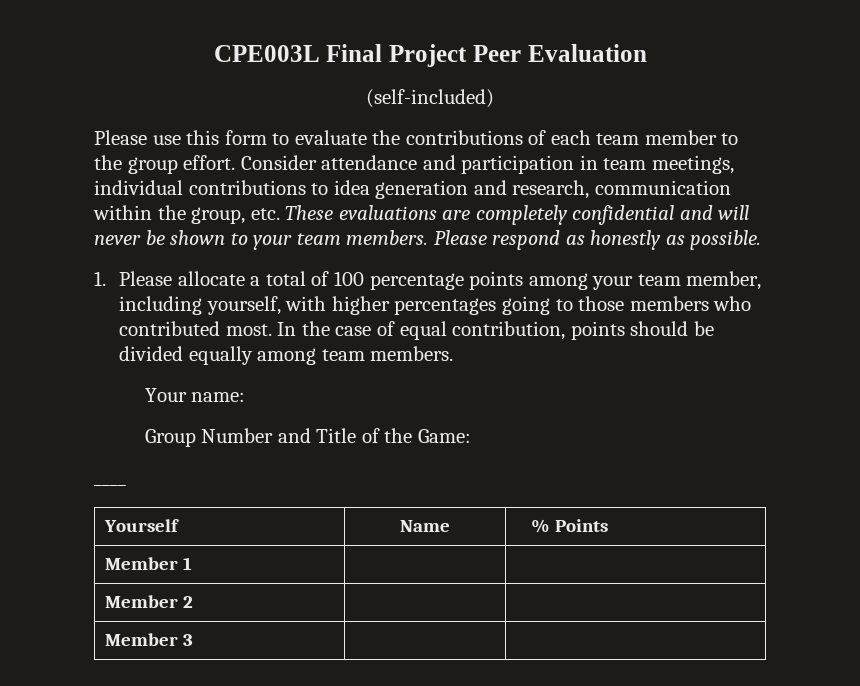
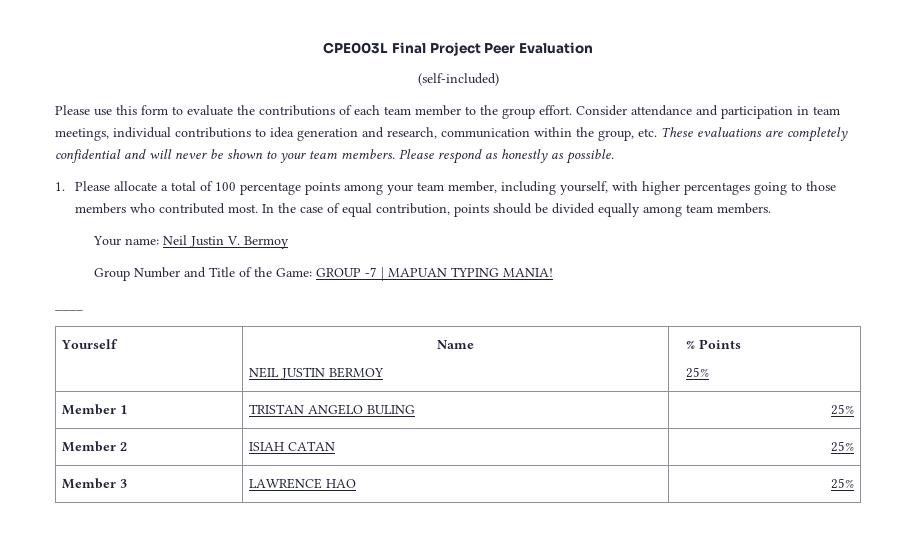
- Your name:
+ Your name: Neil Justin V. Bermoy
- Group Number and Title of the Game:
+ Group Number and Title of the Game: GROUP -7 | MAPUAN TYPING MANIA!
- Yourself | Name | % Points
+ Yourself | Name
+ NEIL JUSTIN BERMOY | % Points
+ 25%
- Member 1 | |
+ Member 1 | TRISTAN ANGELO BULING | 25%
- Member 2 | |
+ Member 2 | ISIAH CATAN | 25%
- Member 3 | |
+ Member 3 | LAWRENCE HAO | 25%

